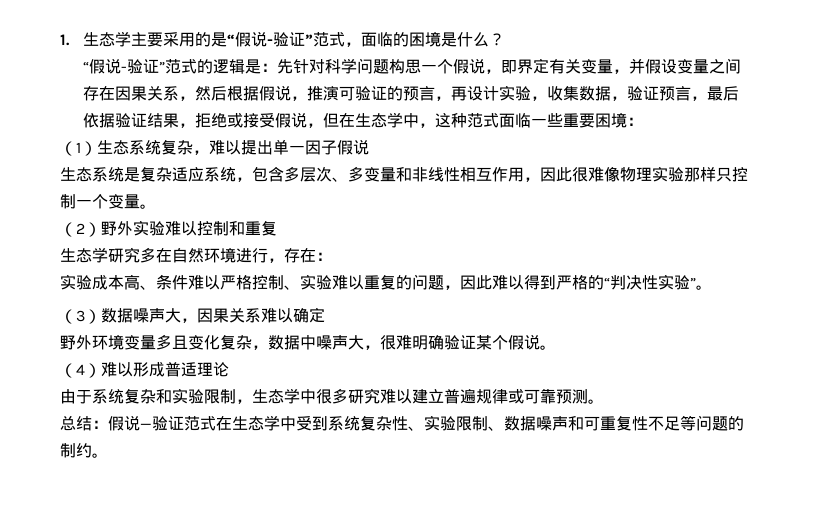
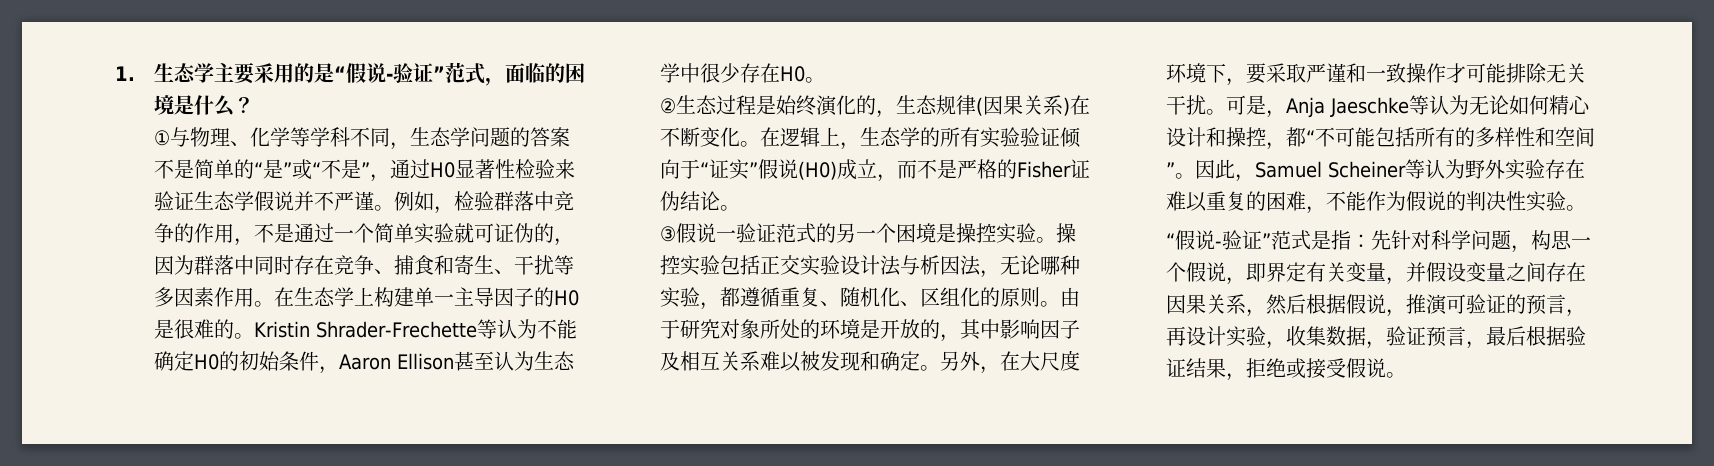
- “假说-验证”范式的逻辑是：先针对科学问题构思一个假说，即界定有关变量，并假设变量之间存在因果关系，然后根据假说，推演可验证的预言，再设计实验，收集数据，验证预言，最后依据验证结果，拒绝或接受假说，但在生态学中，这种范式面临一些重要困境：
- （1）生态系统复杂，难以提出单一因子假说
- 生态系统是复杂适应系统，包含多层次、多变量和非线性相互作用，因此很难像物理实验那样只控制一个变量。
- （2）野外实验难以控制和重复
- 生态学研究多在自然环境进行，存在：
- 实验成本高、条件难以严格控制、实验难以重复的问题，因此难以得到严格的“判决性实验”。
- （3）数据噪声大，因果关系难以确定
- 野外环境变量多且变化复杂，数据中噪声大，很难明确验证某个假说。
- （4）难以形成普适理论
- 由于系统复杂和实验限制，生态学中很多研究难以建立普遍规律或可靠预测。
- 总结：假说—验证范式在生态学中受到系统复杂性、实验限制、数据噪声和可重复性不足等问题的制约。
+ ①与物理、化学等学科不同，生态学问题的答案不是简单的“是”或“不是”，通过H0显著性检验来验证生态学假说并不严谨。例如，检验群落中竞争的作用，不是通过一个简单实验就可证伪的，因为群落中同时存在竞争、捕食和寄生、干扰等多因素作用。在生态学上构建单一主导因子的H0是很难的。Kristin Shrader-Frechette等认为不能确定H0的初始条件，Aaron Ellison甚至认为生态学中很少存在H0。
+ ②生态过程是始终演化的，生态规律(因果关系)在不断变化。在逻辑上，生态学的所有实验验证倾向于“证实”假说(H0)成立，而不是严格的Fisher证伪结论。
+ ③假说一验证范式的另一个困境是操控实验。操控实验包括正交实验设计法与析因法，无论哪种实验，都遵循重复、随机化、区组化的原则。由于研究对象所处的环境是开放的，其中影响因子及相互关系难以被发现和确定。另外，在大尺度环境下，要采取严谨和一致操作才可能排除无关干扰。可是，Anja Jaeschke等认为无论如何精心设计和操控，都“不可能包括所有的多样性和空间”。因此，Samuel Scheiner等认为野外实验存在难以重复的困难，不能作为假说的判决性实验。
+ “假说-验证”范式是指：先针对科学问题，构思一个假说，即界定有关变量，并假设变量之间存在因果关系，然后根据假说，推演可验证的预言，再设计实验，收集数据，验证预言，最后根据验证结果，拒绝或接受假说。

